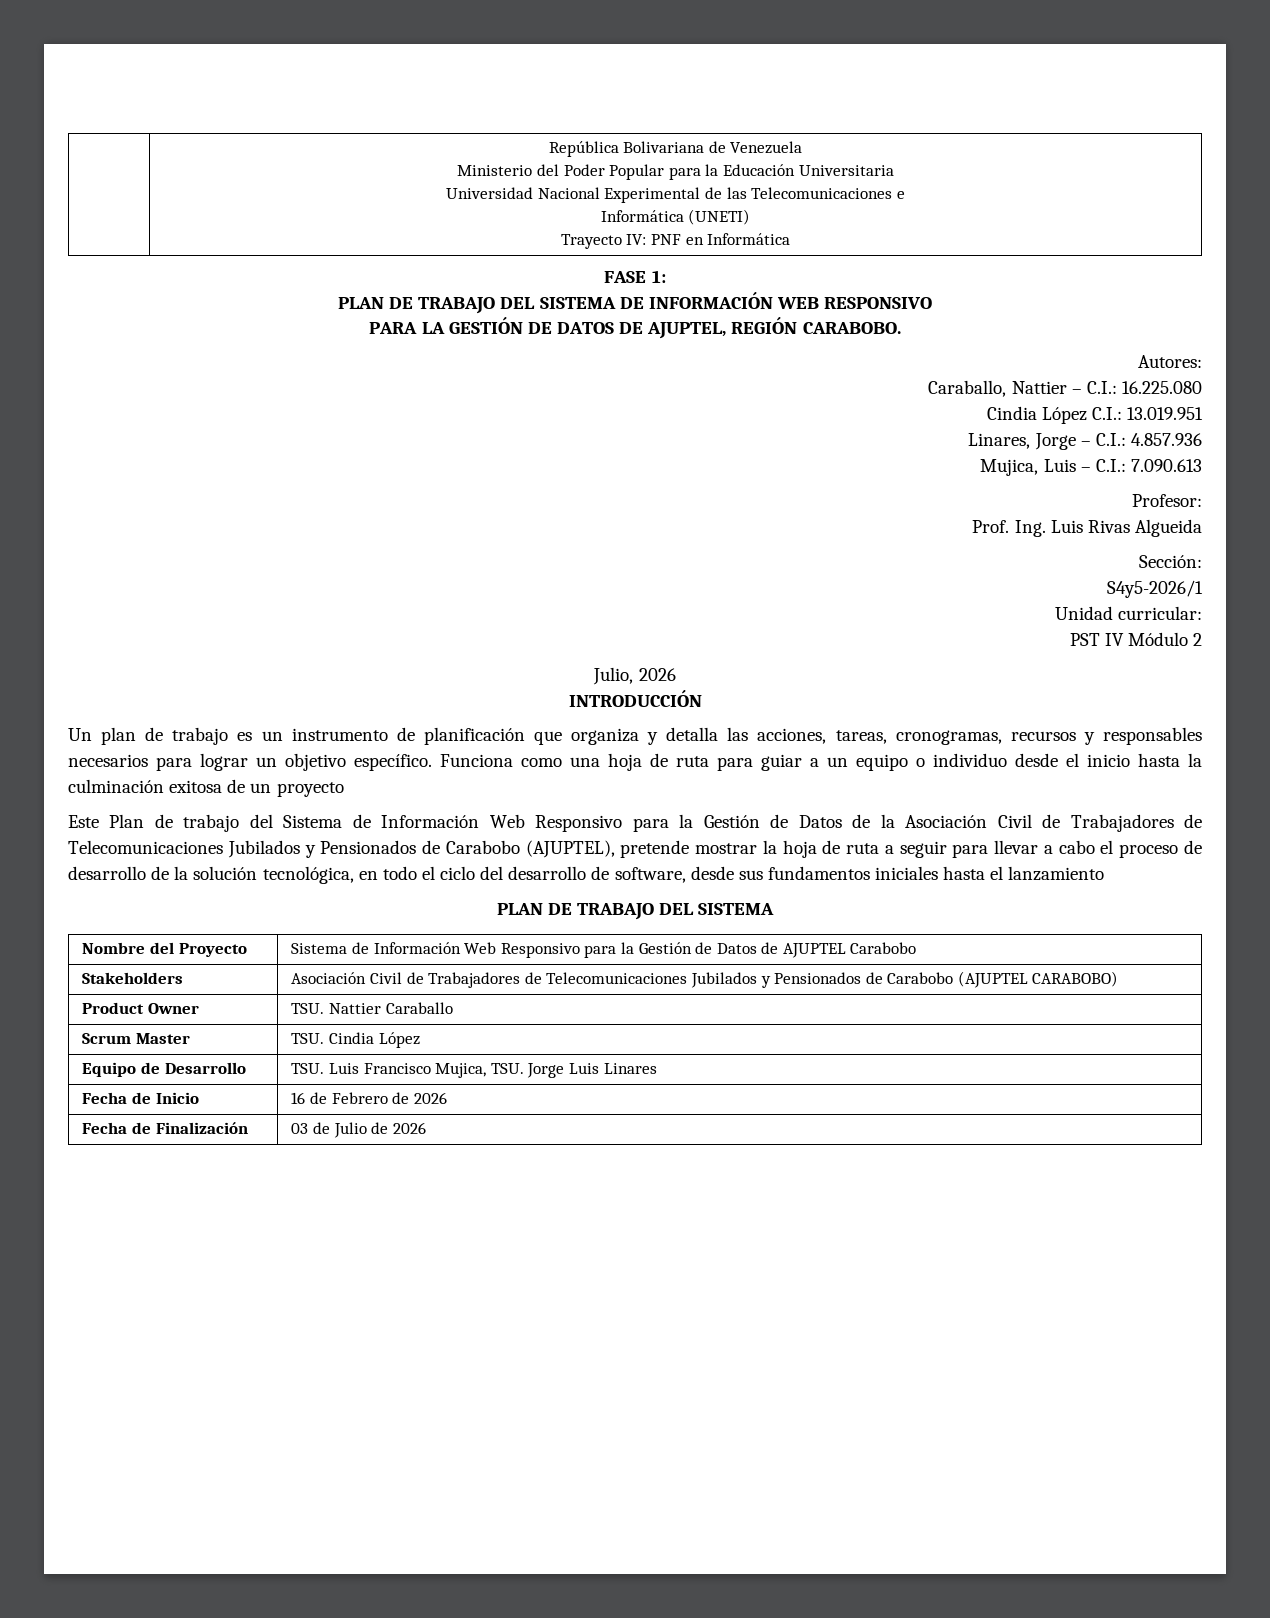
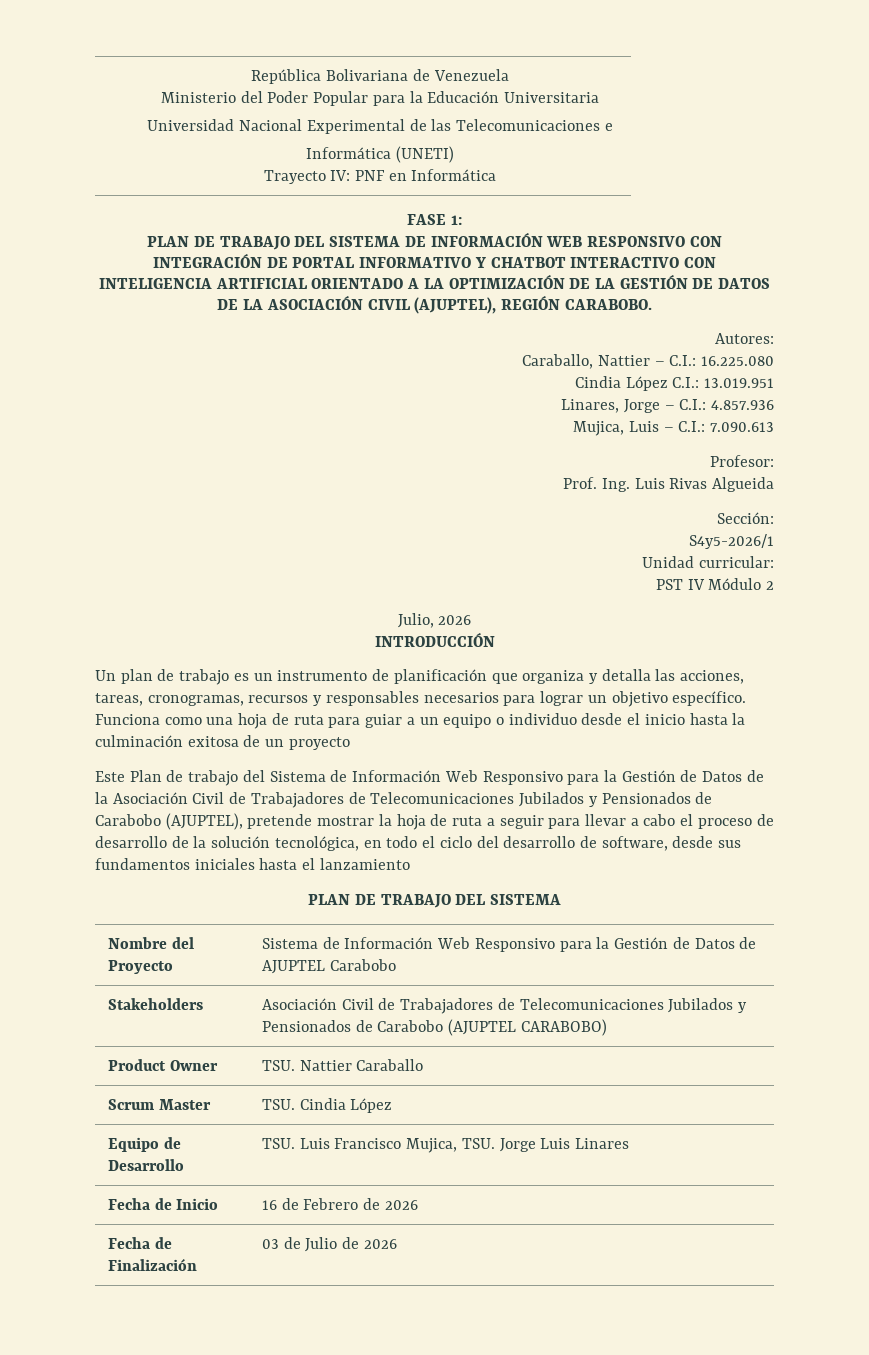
- PLAN DE TRABAJO DEL SISTEMA DE INFORMACIÓN WEB RESPONSIVO
- PARA LA GESTIÓN DE DATOS DE AJUPTEL, REGIÓN CARABOBO.
+ PLAN DE TRABAJO DEL SISTEMA DE INFORMACIÓN WEB RESPONSIVO CON INTEGRACIÓN DE PORTAL INFORMATIVO Y CHATBOT INTERACTIVO CON INTELIGENCIA ARTIFICIAL ORIENTADO A LA OPTIMIZACIÓN DE LA GESTIÓN DE DATOS DE LA ASOCIACIÓN CIVIL (AJUPTEL), REGIÓN CARABOBO.

